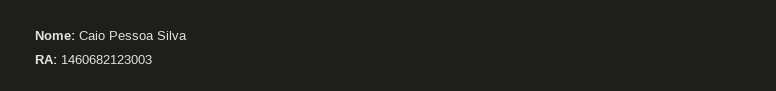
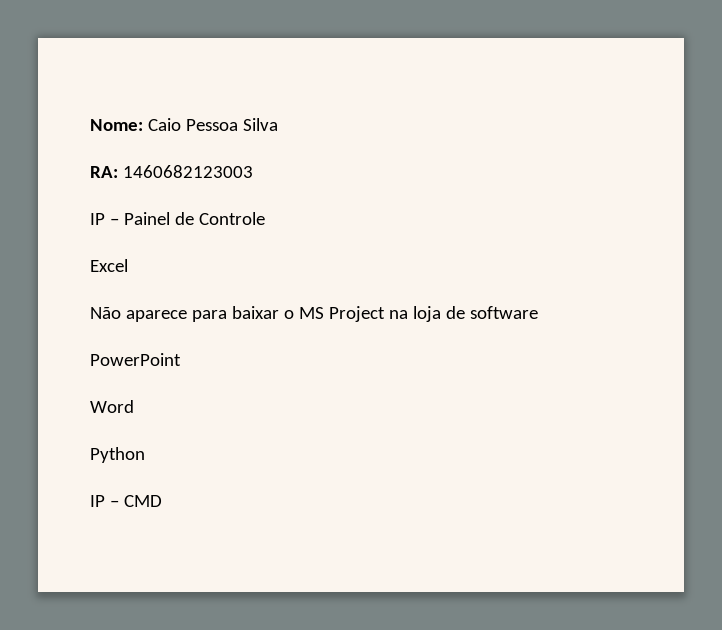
+ IP – Painel de Controle
+ Excel
+ Não aparece para baixar o MS Project na loja de software
+ PowerPoint
+ Word
+ Python
+ IP – CMD

